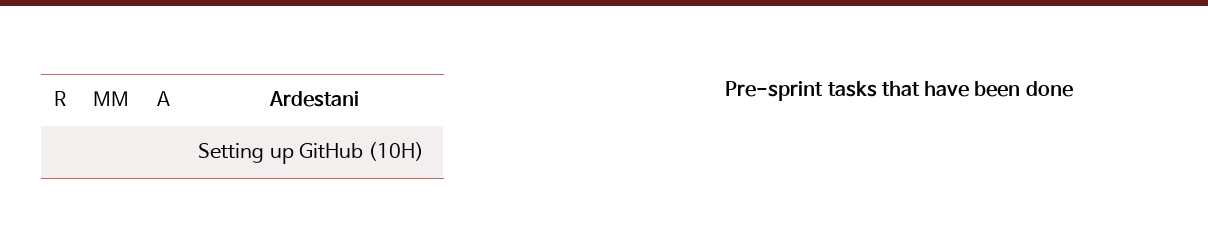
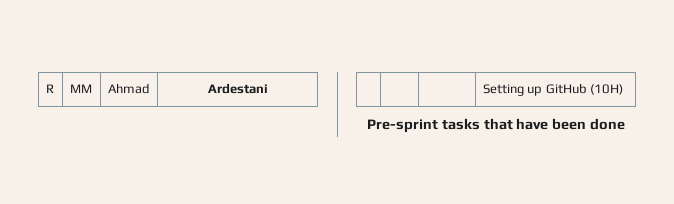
- R | MM | A | Ardestani
+ R | MM | Ahmad | Ardestani

